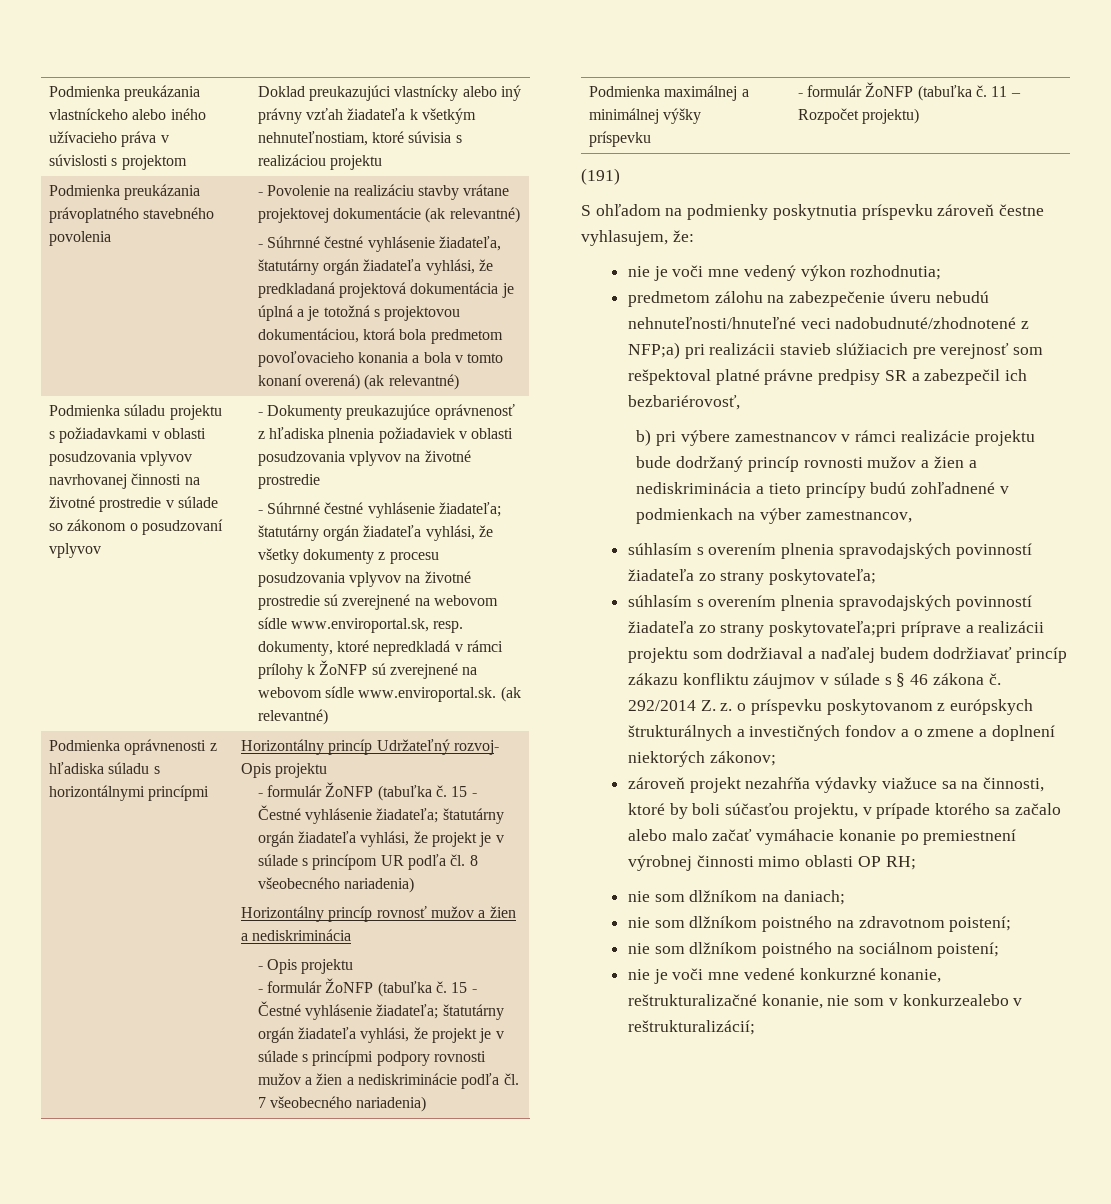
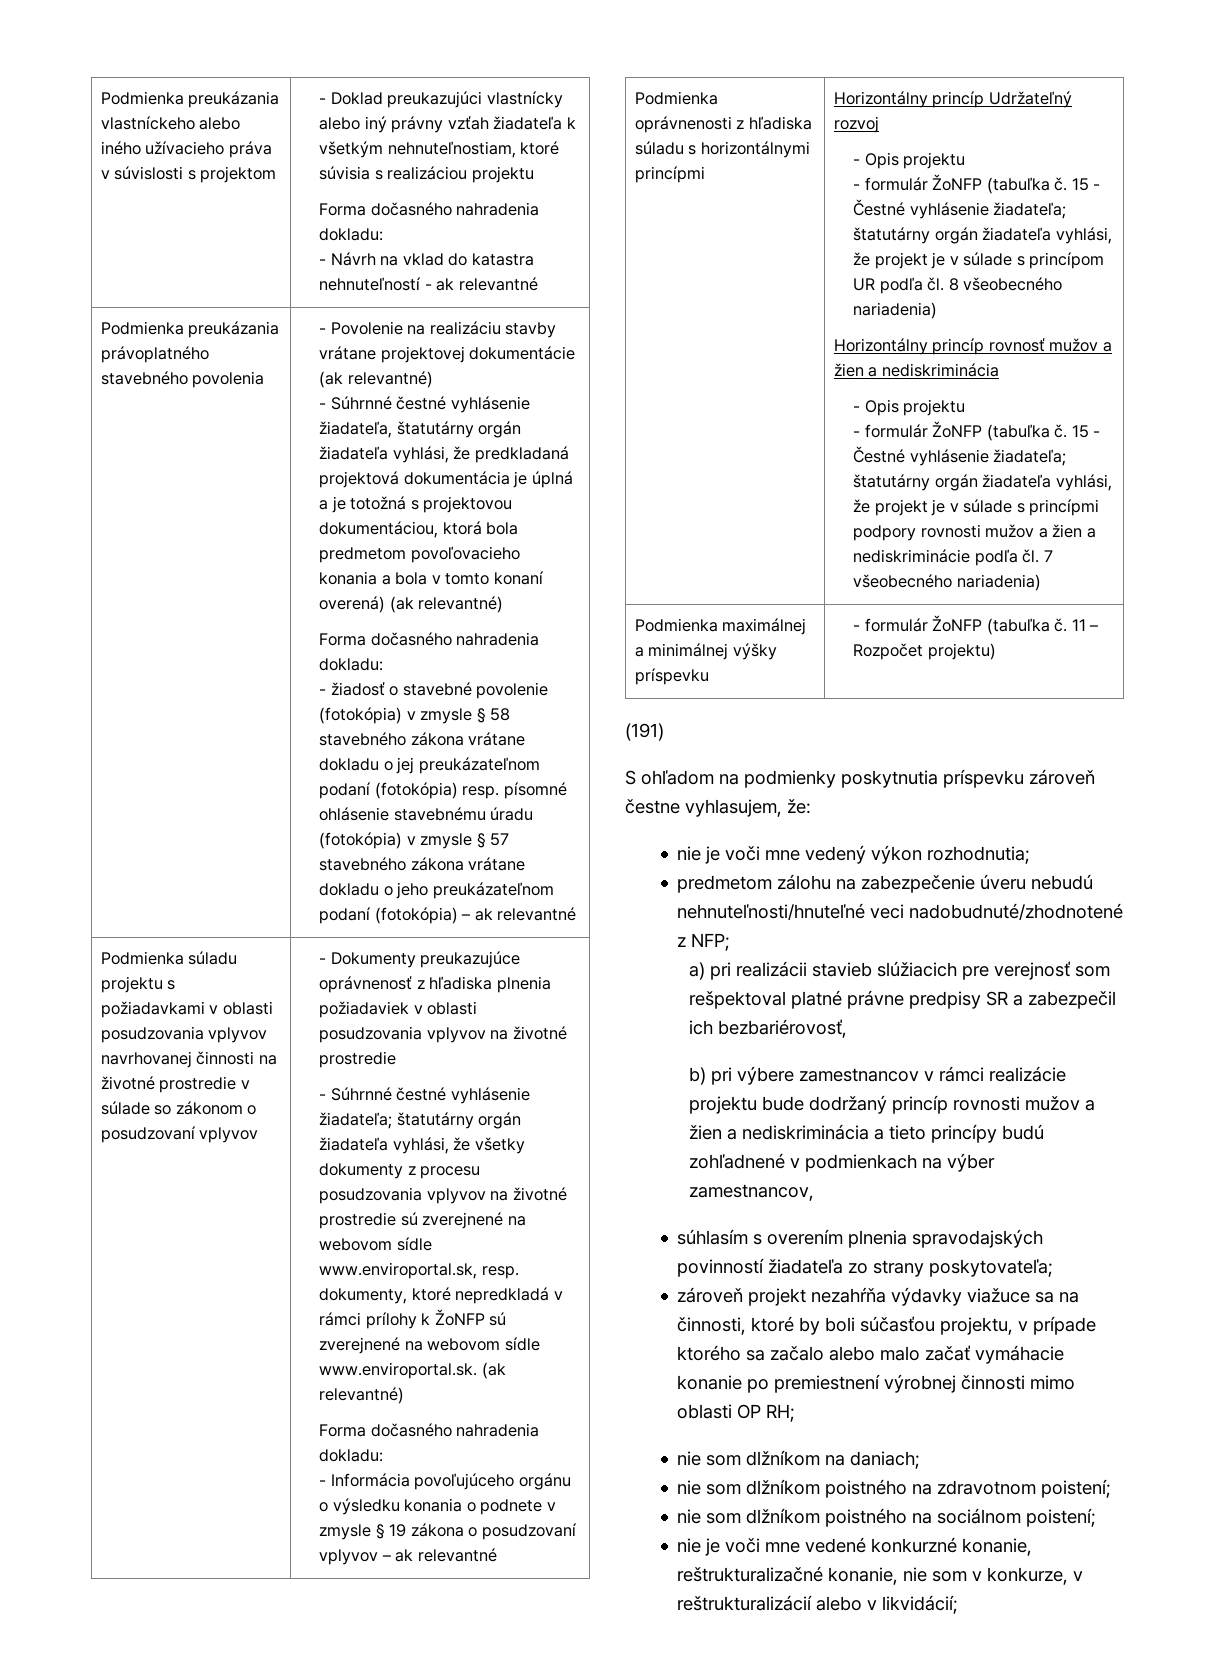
- Doklad preukazujúci vlastnícky alebo iný právny vzťah žiadateľa k všetkým nehnuteľnostiam, ktoré súvisia s realizáciou projektu
+ - Doklad preukazujúci vlastnícky alebo iný právny vzťah žiadateľa k všetkým nehnuteľnostiam, ktoré súvisia s realizáciou projektu
+ Forma dočasného nahradenia dokladu:
+ - Návrh na vklad do katastra nehnuteľností - ak relevantné
  - Súhrnné čestné vyhlásenie žiadateľa, štatutárny orgán žiadateľa vyhlási, že predkladaná projektová dokumentácia je úplná a je totožná s projektovou dokumentáciou, ktorá bola predmetom povoľovacieho konania a bola v tomto konaní overená) (ak relevantné)
+ Forma dočasného nahradenia dokladu:
+ - žiadosť o stavebné povolenie (fotokópia) v zmysle § 58 stavebného zákona vrátane dokladu o jej preukázateľnom podaní (fotokópia) resp. písomné ohlásenie stavebnému úradu (fotokópia) v zmysle § 57 stavebného zákona vrátane dokladu o jeho preukázateľnom podaní (fotokópia) – ak relevantné
  - Súhrnné čestné vyhlásenie žiadateľa; štatutárny orgán žiadateľa vyhlási, že všetky dokumenty z procesu posudzovania vplyvov na životné prostredie sú zverejnené na webovom sídle www.enviroportal.sk, resp. dokumenty, ktoré nepredkladá v rámci prílohy k ŽoNFP sú zverejnené na webovom sídle www.enviroportal.sk. (ak relevantné)
+ Forma dočasného nahradenia dokladu:
+ - Informácia povoľujúceho orgánu o výsledku konania o podnete v zmysle § 19 zákona o posudzovaní vplyvov – ak relevantné
- Horizontálny princíp Udržateľný rozvoj- Opis projektu
+ Horizontálny princíp Udržateľný rozvoj
+ - Opis projektu
- predmetom zálohu na zabezpečenie úveru nebudú nehnuteľnosti/hnuteľné veci nadobudnuté/zhodnotené z NFP;a) pri realizácii stavieb slúžiacich pre verejnosť som rešpektoval platné právne predpisy SR a zabezpečil ich bezbariérovosť,
+ predmetom zálohu na zabezpečenie úveru nebudú nehnuteľnosti/hnuteľné veci nadobudnuté/zhodnotené z NFP;
+ a) pri realizácii stavieb slúžiacich pre verejnosť som rešpektoval platné právne predpisy SR a zabezpečil ich bezbariérovosť,
- súhlasím s overením plnenia spravodajských povinností žiadateľa zo strany poskytovateľa;pri príprave a realizácii projektu som dodržiaval a naďalej budem dodržiavať princíp zákazu konfliktu záujmov v súlade s § 46 zákona č. 292/2014 Z. z. o príspevku poskytovanom z európskych štrukturálnych a investičných fondov a o zmene a doplnení niektorých zákonov;
- nie je voči mne vedené konkurzné konanie, reštrukturalizačné konanie, nie som v konkurzealebo v reštrukturalizácií;
+ nie je voči mne vedené konkurzné konanie, reštrukturalizačné konanie, nie som v konkurze, v reštrukturalizácií alebo v likvidácií;

